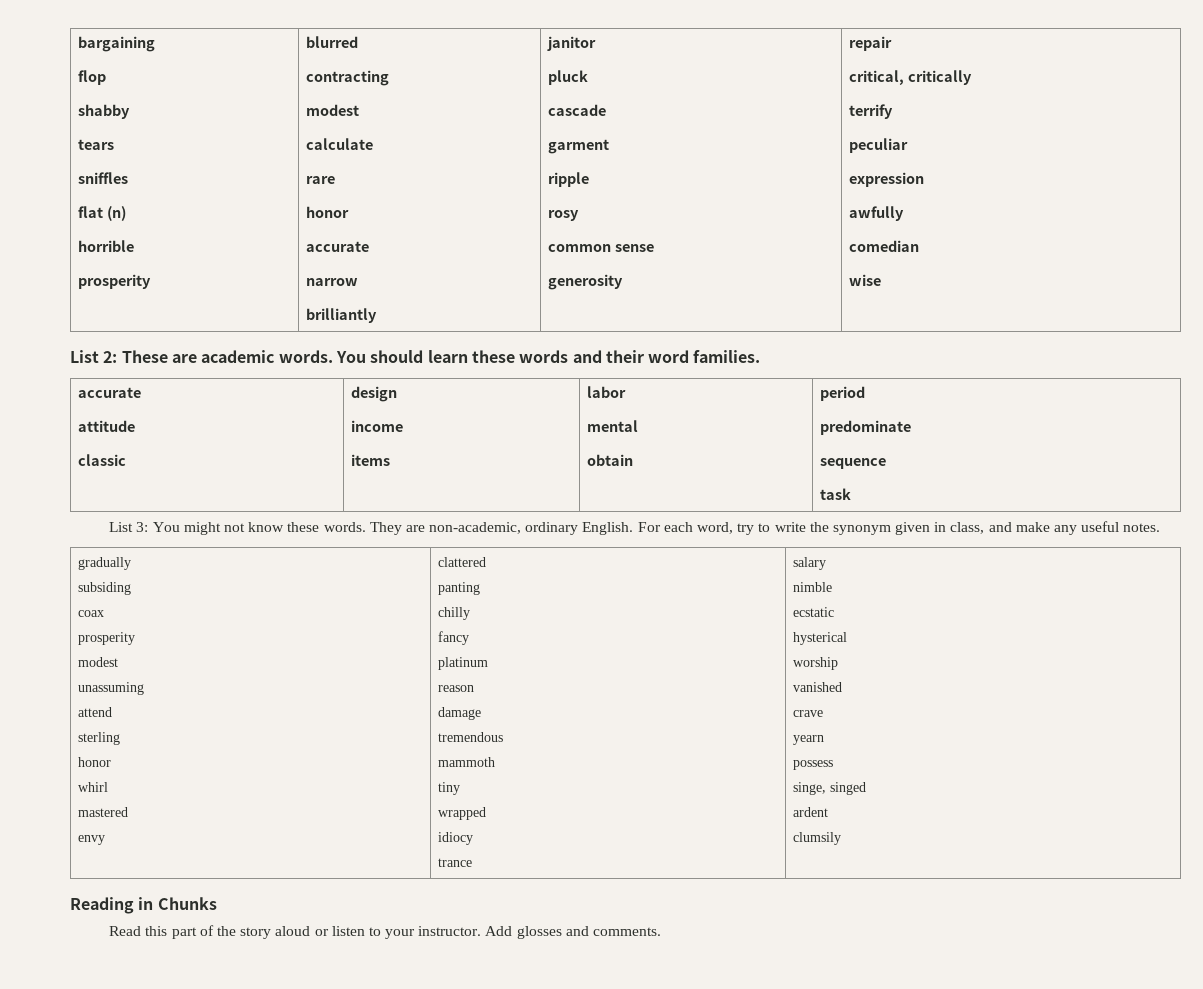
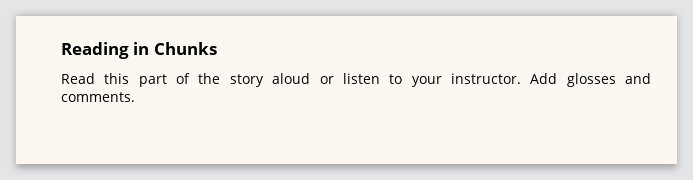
- bargaining
- flop
- shabby
- tears
- sniffles
- flat (n)
- horrible
- prosperity | blurred
- contracting
- modest
- calculate
- rare
- honor
- accurate
- narrow
- brilliantly | janitor
- pluck
- cascade
- garment
- ripple
- rosy
- common sense
- generosity | repair
- critical, critically
- terrify
- peculiar
- expression
- awfully
- comedian
- wise
- List 2: These are academic words. You should learn these words and their word families.
- accurate
- attitude
- classic | design
- income
- items | labor
- mental
- obtain | period
- predominate
- sequence
- task
- List 3: You might not know these words. They are non-academic, ordinary English. For each word, try to write the synonym given in class, and make any useful notes.
- gradually
- subsiding
- coax
- prosperity
- modest
- unassuming
- attend
- sterling
- honor
- whirl
- mastered
- envy | clattered
- panting
- chilly
- fancy
- platinum
- reason
- damage
- tremendous
- mammoth
- tiny
- wrapped
- idiocy
- trance | salary
- nimble
- ecstatic
- hysterical
- worship
- vanished
- crave
- yearn
- possess
- singe, singed
- ardent
- clumsily

